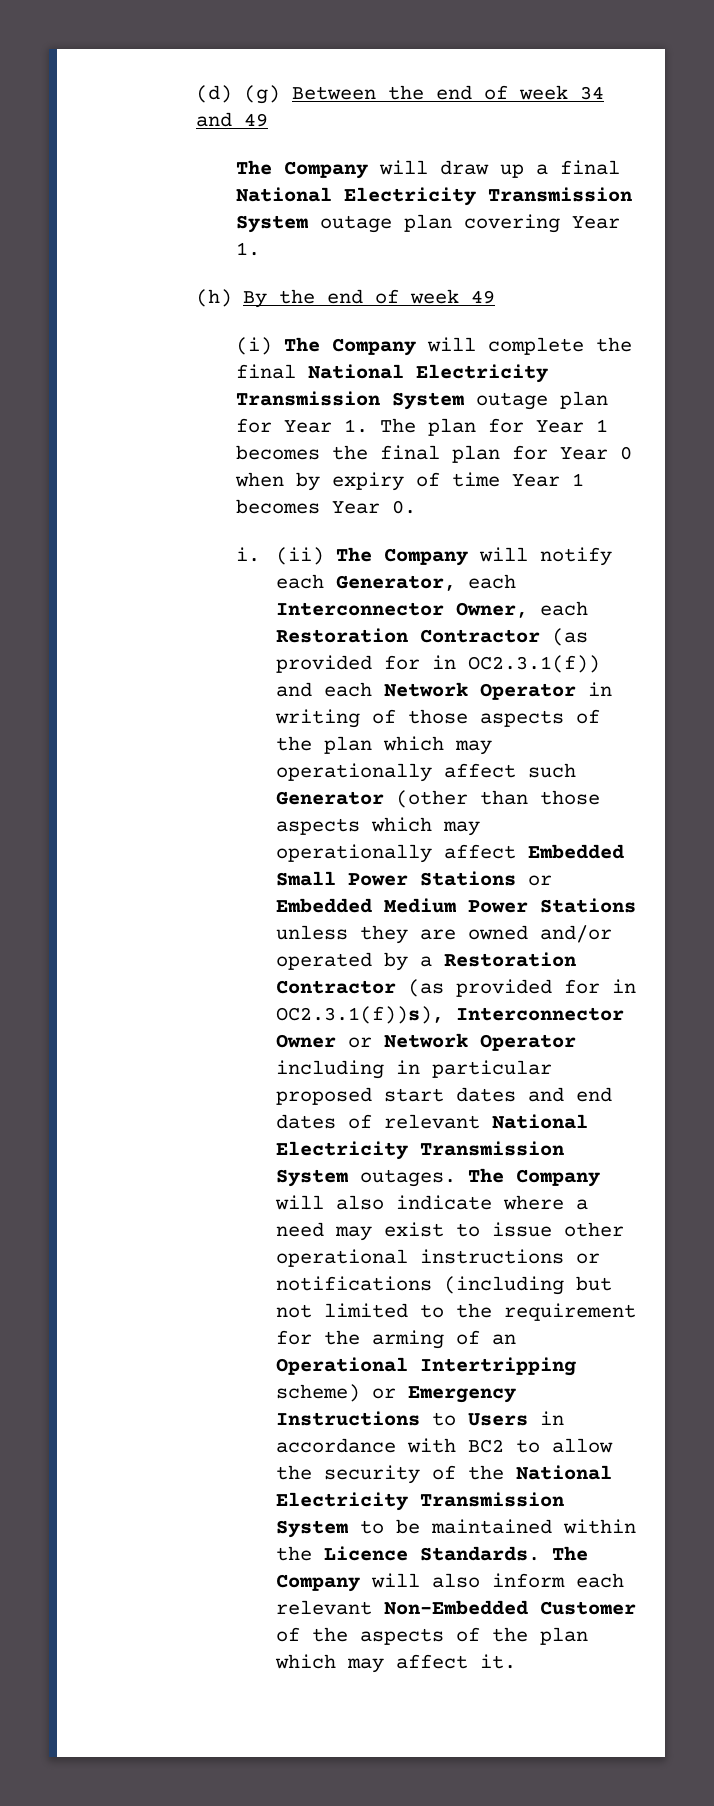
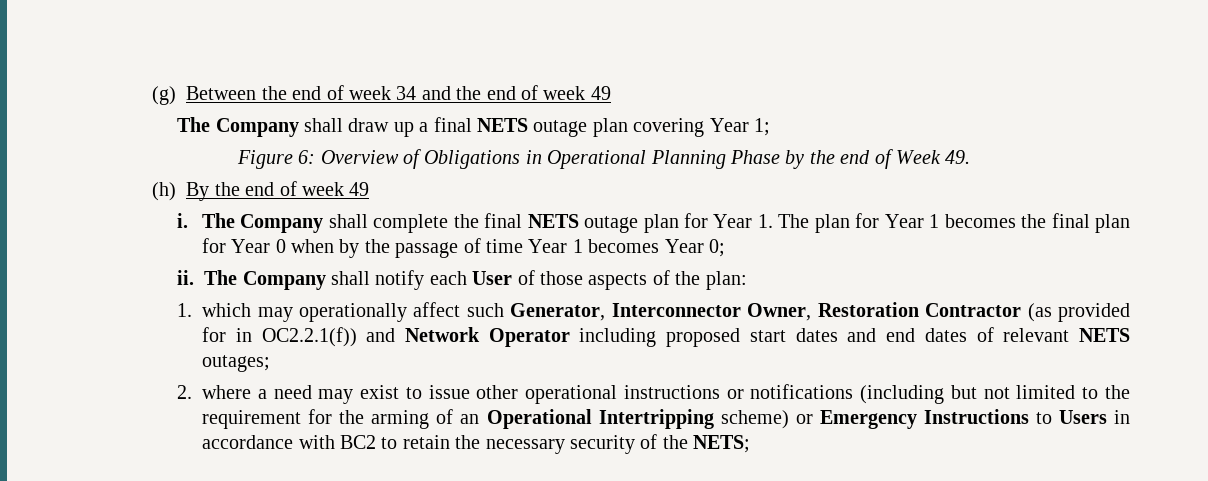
- (d) (g) Between the end of week 34 and 49
+ (g) Between the end of week 34 and the end of week 49
- The Company will draw up a final National Electricity Transmission System outage plan covering Year 1.
+ The Company shall draw up a final NETS outage plan covering Year 1;
+ Figure 6: Overview of Obligations in Operational Planning Phase by the end of Week 49.
- (i) The Company will complete the final National Electricity Transmission System outage plan for Year 1. The plan for Year 1 becomes the final plan for Year 0 when by expiry of time Year 1 becomes Year 0.
- i. (ii) The Company will notify each Generator, each Interconnector Owner, each Restoration Contractor (as provided for in OC2.3.1(f)) and each Network Operator in writing of those aspects of the plan which may operationally affect such Generator (other than those aspects which may operationally affect Embedded Small Power Stations or Embedded Medium Power Stations unless they are owned and/or operated by a Restoration Contractor (as provided for in OC2.3.1(f))s), Interconnector Owner or Network Operator including in particular proposed start dates and end dates of relevant National Electricity Transmission System outages. The Company will also indicate where a need may exist to issue other operational instructions or notifications (including but not limited to the requirement for the arming of an Operational Intertripping scheme) or Emergency Instructions to Users in accordance with BC2 to allow the security of the National Electricity Transmission System to be maintained within the Licence Standards. The Company will also inform each relevant Non-Embedded Customer of the aspects of the plan which may affect it.
+ i. The Company shall complete the final NETS outage plan for Year 1. The plan for Year 1 becomes the final plan for Year 0 when by the passage of time Year 1 becomes Year 0;
+ ii. The Company shall notify each User of those aspects of the plan:
+ 1. which may operationally affect such Generator, Interconnector Owner, Restoration Contractor (as provided for in OC2.2.1(f)) and Network Operator including proposed start dates and end dates of relevant NETS outages;
+ 2. where a need may exist to issue other operational instructions or notifications (including but not limited to the requirement for the arming of an Operational Intertripping scheme) or Emergency Instructions to Users in accordance with BC2 to retain the necessary security of the NETS;

